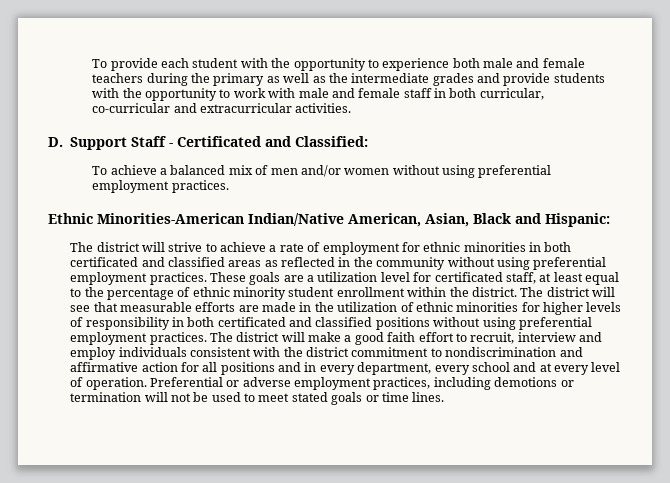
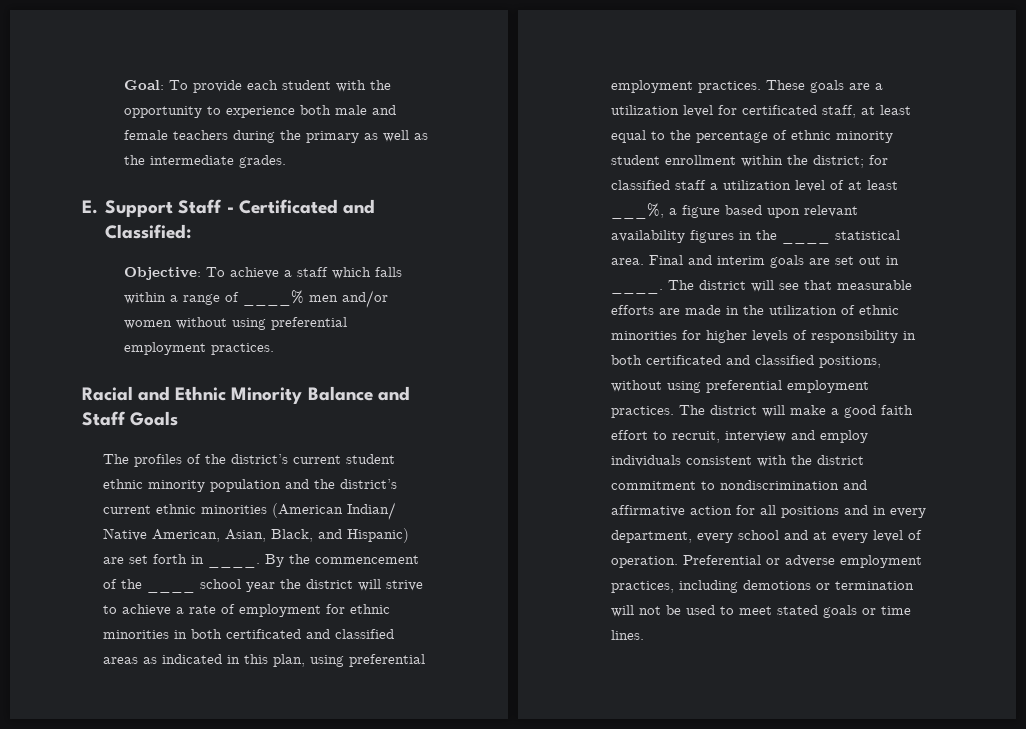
- To provide each student with the opportunity to experience both male and female teachers during the primary as well as the intermediate grades and provide students with the opportunity to work with male and female staff in both curricular, co-curricular and extracurricular activities.
- D. Support Staff - Certificated and Classified:
+ Goal: To provide each student with the opportunity to experience both male and female teachers during the primary as well as the intermediate grades.
+ E. Support Staff - Certificated and Classified:
- To achieve a balanced mix of men and/or women without using preferential employment practices.
+ Objective: To achieve a staff which falls within a range of ____% men and/or women without using preferential employment practices.
- Ethnic Minorities-American Indian/Native American, Asian, Black and Hispanic:
- The district will strive to achieve a rate of employment for ethnic minorities in both certificated and classified areas as reflected in the community without using preferential employment practices.
+ Racial and Ethnic Minority Balance and Staff Goals
+ The profiles of the district’s current student ethnic minority population and the district’s current ethnic minorities (American Indian/ Native American, Asian, Black, and Hispanic) are set forth in ____. By the commencement of the ____ school year the district will strive to achieve a rate of employment for ethnic minorities in both certificated and classified areas as indicated in this plan, using preferential employment practices.
- These goals are a utilization level for certificated staff, at least equal to the percentage of ethnic minority student enrollment within the district.
+ These goals are a utilization level for certificated staff, at least equal to the percentage of ethnic minority student enrollment within the district; for classified staff a utilization level of at least ___%, a figure based upon relevant availability figures in the ____ statistical area. Final and interim goals are set out in ____.
- The district will see that measurable efforts are made in the utilization of ethnic minorities for higher levels of responsibility in both certificated and classified positions without using preferential employment practices.
+ The district will see that measurable efforts are made in the utilization of ethnic minorities for higher levels of responsibility in both certificated and classified positions, without using preferential employment practices.

